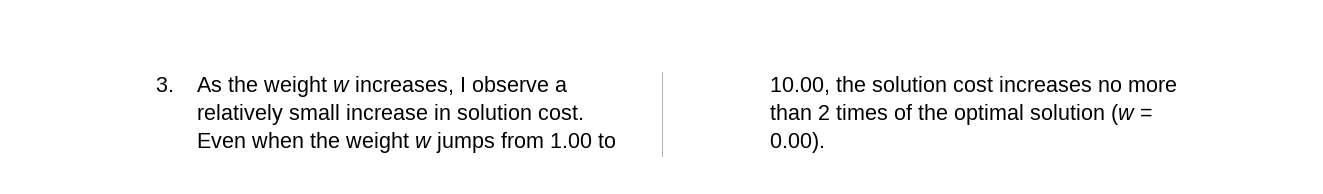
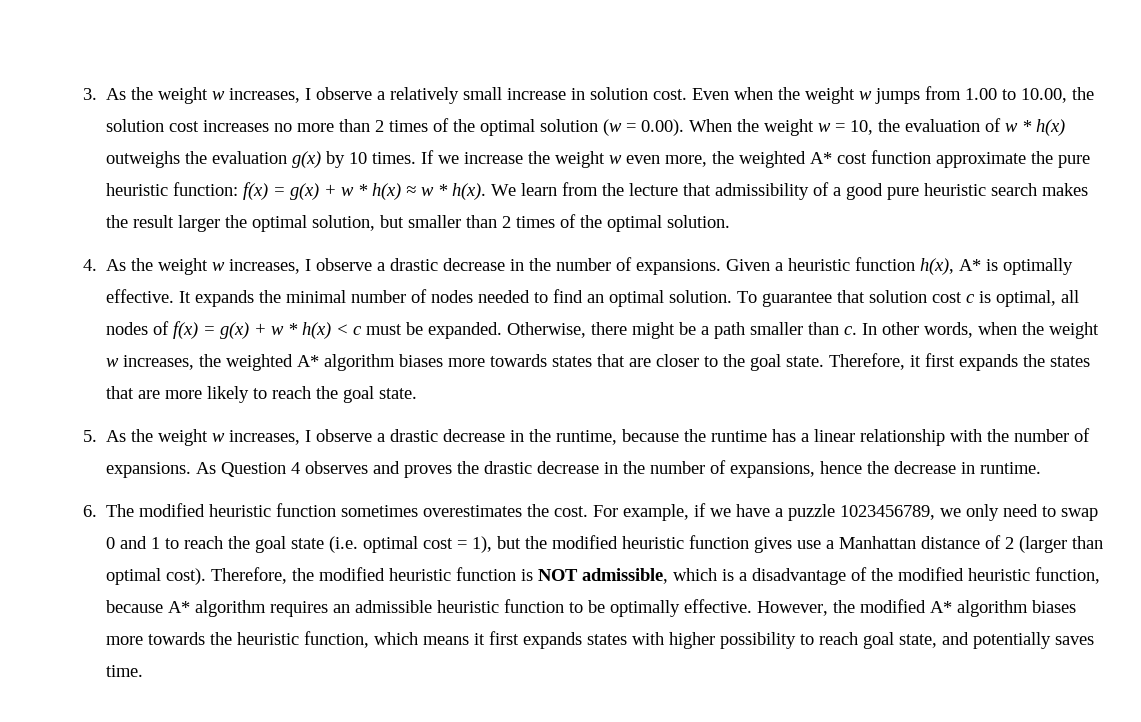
- Even when the weight w jumps from 1.00 to 10.00, the solution cost increases no more than 2 times of the optimal solution (w = 0.00).
+ Even when the weight w jumps from 1.00 to 10.00, the solution cost increases no more than 2 times of the optimal solution (w = 0.00). When the weight w = 10, the evaluation of w * h(x) outweighs the evaluation g(x) by 10 times. If we increase the weight w even more, the weighted A* cost function approximate the pure heuristic function: f(x) = g(x) + w * h(x) ≈ w * h(x). We learn from the lecture that admissibility of a good pure heuristic search makes the result larger the optimal solution, but smaller than 2 times of the optimal solution.
+ 4. As the weight w increases, I observe a drastic decrease in the number of expansions. Given a heuristic function h(x), A* is optimally effective. It expands the minimal number of nodes needed to find an optimal solution. To guarantee that solution cost c is optimal, all nodes of f(x) = g(x) + w * h(x) < c must be expanded. Otherwise, there might be a path smaller than c. In other words, when the weight w increases, the weighted A* algorithm biases more towards states that are closer to the goal state. Therefore, it first expands the states that are more likely to reach the goal state.
+ 5. As the weight w increases, I observe a drastic decrease in the runtime, because the runtime has a linear relationship with the number of expansions. As Question 4 observes and proves the drastic decrease in the number of expansions, hence the decrease in runtime.
+ 6. The modified heuristic function sometimes overestimates the cost. For example, if we have a puzzle 1023456789, we only need to swap 0 and 1 to reach the goal state (i.e. optimal cost = 1), but the modified heuristic function gives use a Manhattan distance of 2 (larger than optimal cost). Therefore, the modified heuristic function is NOT admissible, which is a disadvantage of the modified heuristic function, because A* algorithm requires an admissible heuristic function to be optimally effective. However, the modified A* algorithm biases more towards the heuristic function, which means it first expands states with higher possibility to reach goal state, and potentially saves time.

